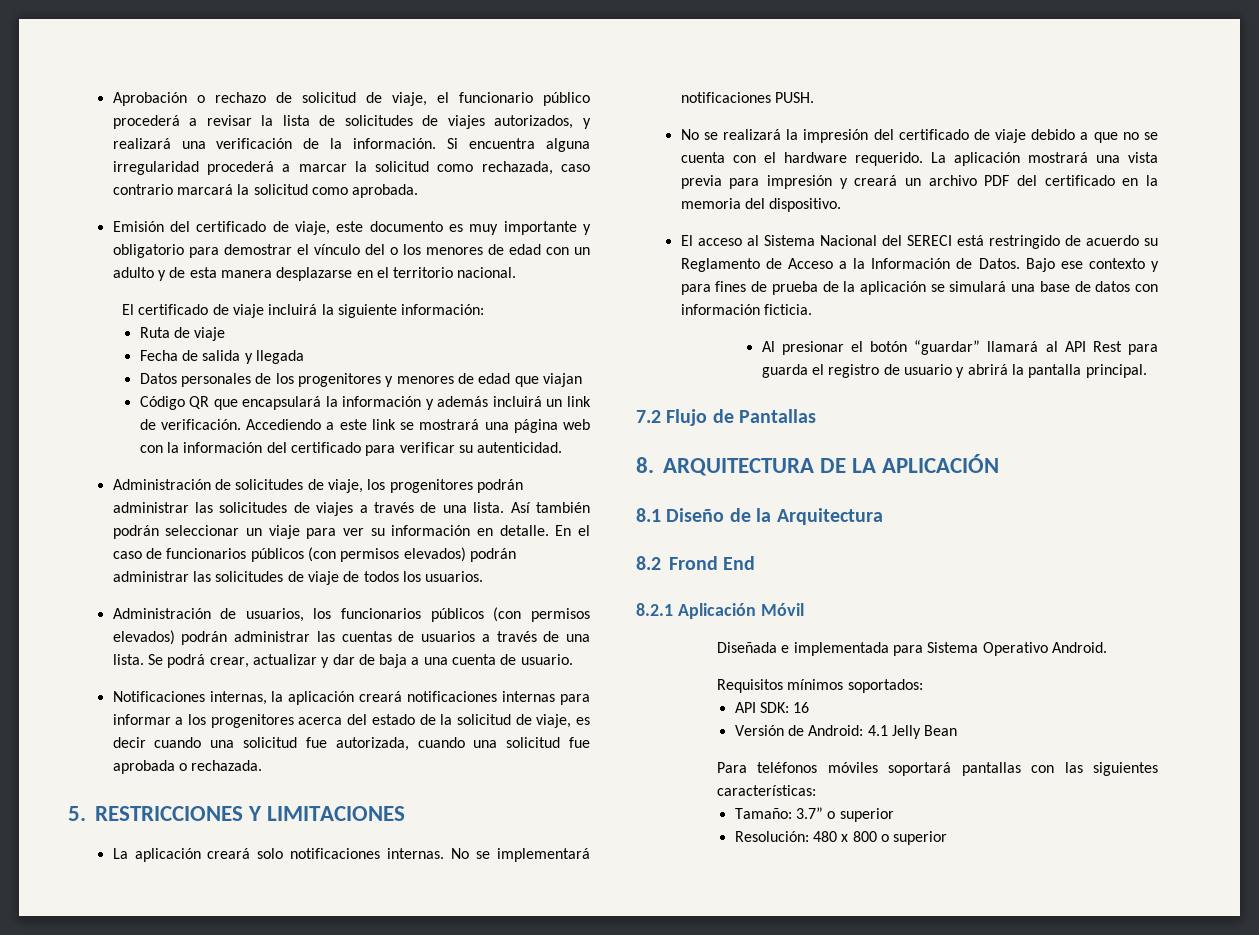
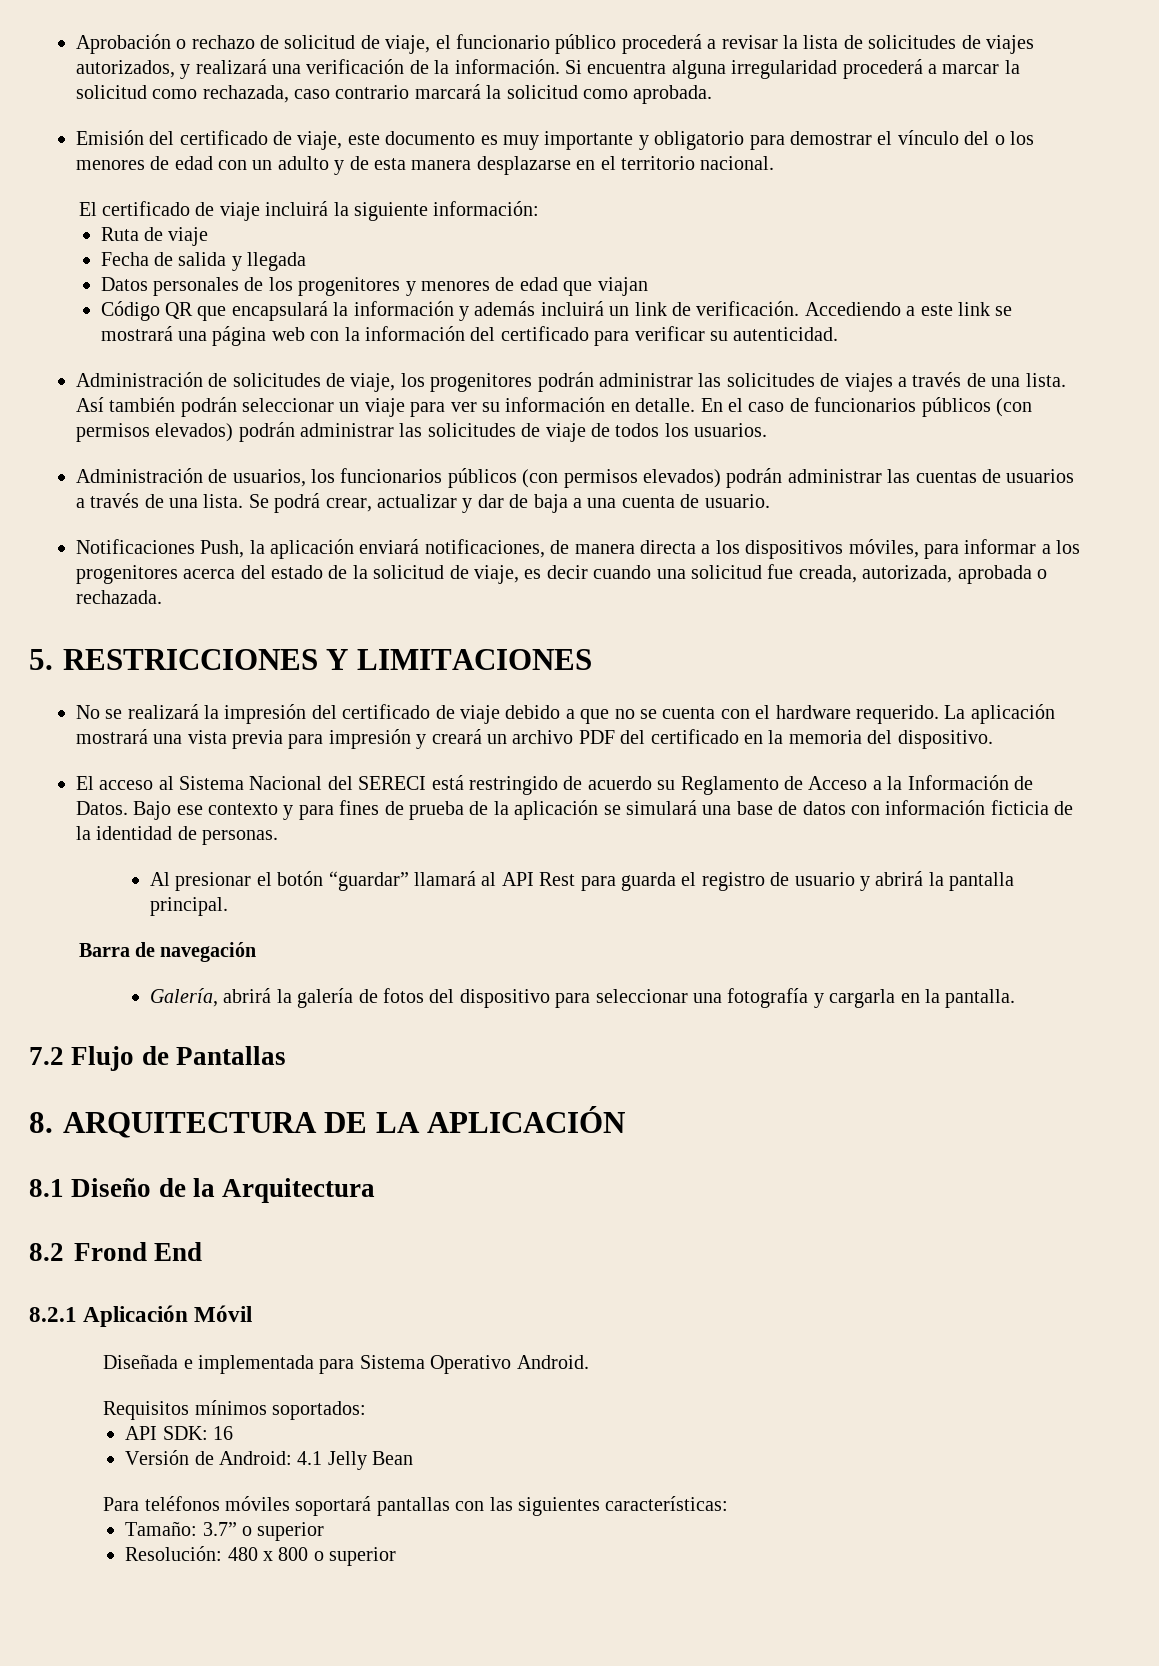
- Notificaciones internas, la aplicación creará notificaciones internas para informar a los progenitores acerca del estado de la solicitud de viaje, es decir cuando una solicitud fue autorizada, cuando una solicitud fue aprobada o rechazada.
+ Notificaciones Push, la aplicación enviará notificaciones, de manera directa a los dispositivos móviles, para informar a los progenitores acerca del estado de la solicitud de viaje, es decir cuando una solicitud fue creada, autorizada, aprobada o rechazada.
- La aplicación creará solo notificaciones internas. No se implementará notificaciones PUSH.
- Bajo ese contexto y para fines de prueba de la aplicación se simulará una base de datos con información ficticia.
+ Bajo ese contexto y para fines de prueba de la aplicación se simulará una base de datos con información ficticia de la identidad de personas.
+ Barra de navegación
+ Galería, abrirá la galería de fotos del dispositivo para seleccionar una fotografía y cargarla en la pantalla.

